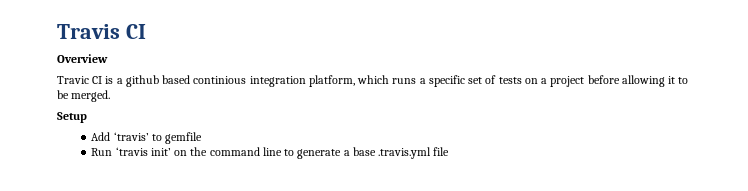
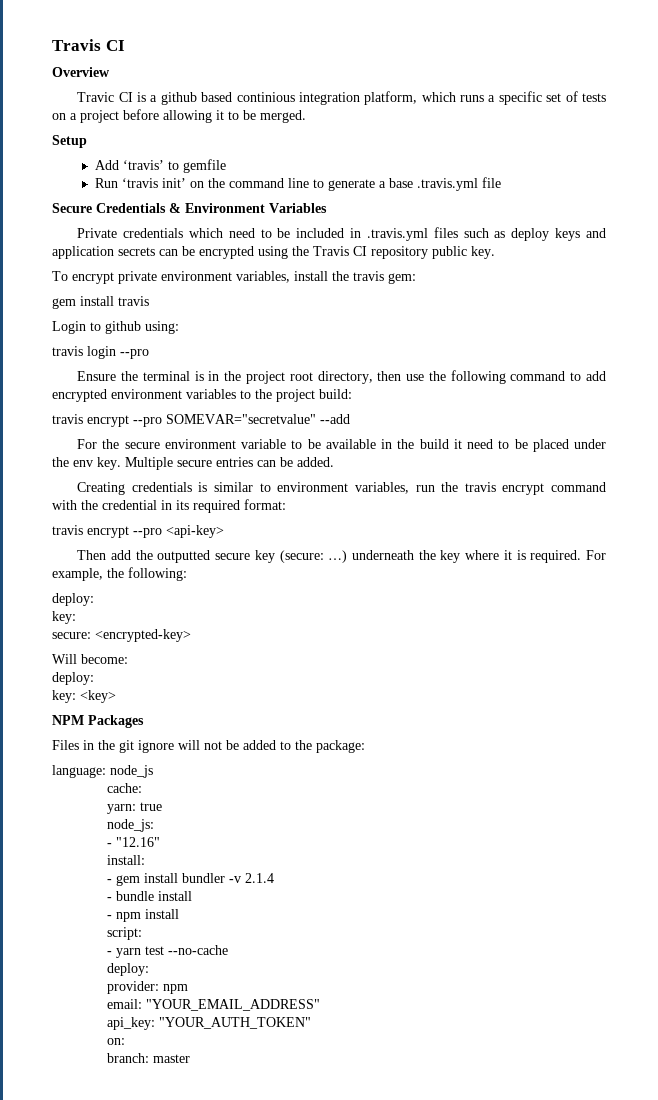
+ Secure Credentials & Environment Variables
+ Private credentials which need to be included in .travis.yml files such as deploy keys and application secrets can be encrypted using the Travis CI repository public key.
+ To encrypt private environment variables, install the travis gem:
+ gem install travis
+ Login to github using:
+ travis login --pro
+ Ensure the terminal is in the project root directory, then use the following command to add encrypted environment variables to the project build:
+ travis encrypt --pro SOMEVAR="secretvalue" --add
+ For the secure environment variable to be available in the build it need to be placed under the env key. Multiple secure entries can be added.
+ Creating credentials is similar to environment variables, run the travis encrypt command with the credential in its required format:
+ travis encrypt --pro <api-key>
+ Then add the outputted secure key (secure: …) underneath the key where it is required. For example, the following:
+ deploy:
+ key:
+ secure: <encrypted-key>
+ Will become:
+ deploy:
+ key: <key>
+ NPM Packages
+ Files in the git ignore will not be added to the package:
+ language: node_js
+ cache:
+ yarn: true
+ node_js:
+ - "12.16"
+ install:
+ - gem install bundler -v 2.1.4
+ - bundle install
+ - npm install
+ script:
+ - yarn test --no-cache
+ deploy:
+ provider: npm
+ email: "YOUR_EMAIL_ADDRESS"
+ api_key: "YOUR_AUTH_TOKEN"
+ on:
+ branch: master

